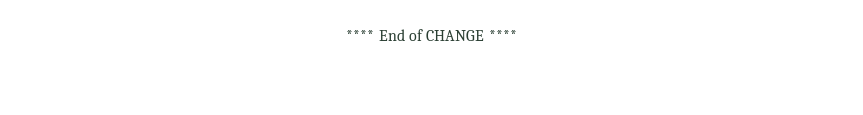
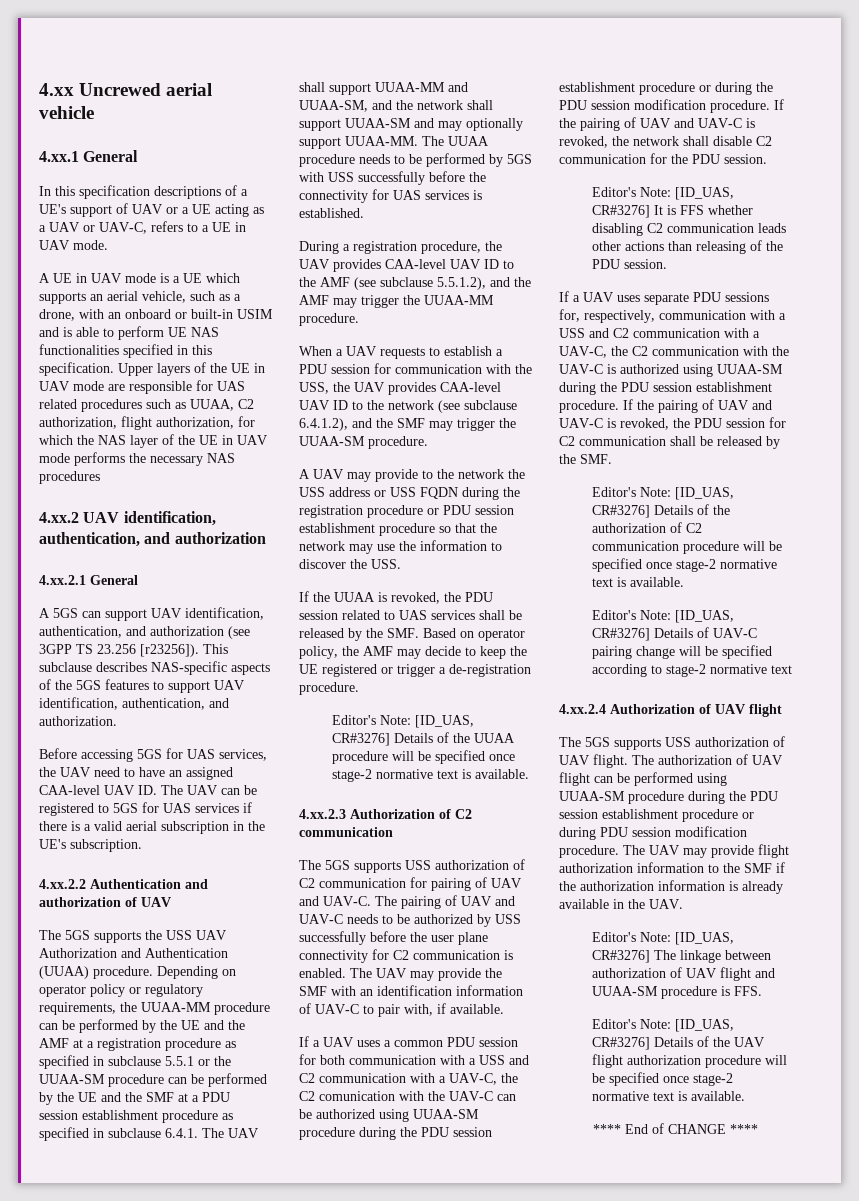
+ 4.xx Uncrewed aerial vehicle
+ 4.xx.1 General
+ In this specification descriptions of a UE's support of UAV or a UE acting as a UAV or UAV-C, refers to a UE in UAV mode.
+ A UE in UAV mode is a UE which supports an aerial vehicle, such as a drone, with an onboard or built-in USIM and is able to perform UE NAS functionalities specified in this specification. Upper layers of the UE in UAV mode are responsible for UAS related procedures such as UUAA, C2 authorization, flight authorization, for which the NAS layer of the UE in UAV mode performs the necessary NAS procedures
+ 4.xx.2 UAV identification, authentication, and authorization
+ 4.xx.2.1 General
+ A 5GS can support UAV identification, authentication, and authorization (see 3GPP TS 23.256 [r23256]). This subclause describes NAS-specific aspects of the 5GS features to support UAV identification, authentication, and authorization.
+ Before accessing 5GS for UAS services, the UAV need to have an assigned CAA-level UAV ID. The UAV can be registered to 5GS for UAS services if there is a valid aerial subscription in the UE's subscription.
+ 4.xx.2.2 Authentication and authorization of UAV
+ The 5GS supports the USS UAV Authorization and Authentication (UUAA) procedure. Depending on operator policy or regulatory requirements, the UUAA-MM procedure can be performed by the UE and the AMF at a registration procedure as specified in subclause 5.5.1 or the UUAA-SM procedure can be performed by the UE and the SMF at a PDU session establishment procedure as specified in subclause 6.4.1. The UAV shall support UUAA-MM and UUAA-SM, and the network shall support UUAA-SM and may optionally support UUAA-MM. The UUAA procedure needs to be performed by 5GS with USS successfully before the connectivity for UAS services is established.
+ During a registration procedure, the UAV provides CAA-level UAV ID to the AMF (see subclause 5.5.1.2), and the AMF may trigger the UUAA-MM procedure.
+ When a UAV requests to establish a PDU session for communication with the USS, the UAV provides CAA-level UAV ID to the network (see subclause 6.4.1.2), and the SMF may trigger the UUAA-SM procedure.
+ A UAV may provide to the network the USS address or USS FQDN during the registration procedure or PDU session establishment procedure so that the network may use the information to discover the USS.
+ If the UUAA is revoked, the PDU session related to UAS services shall be released by the SMF. Based on operator policy, the AMF may decide to keep the UE registered or trigger a de-registration procedure.
+ Editor's Note: [ID_UAS, CR#3276] Details of the UUAA procedure will be specified once stage-2 normative text is available.
+ 4.xx.2.3 Authorization of C2 communication
+ The 5GS supports USS authorization of C2 communication for pairing of UAV and UAV-C. The pairing of UAV and UAV-C needs to be authorized by USS successfully before the user plane connectivity for C2 communication is enabled. The UAV may provide the SMF with an identification information of UAV-C to pair with, if available.
+ If a UAV uses a common PDU session for both communication with a USS and C2 communication with a UAV-C, the C2 comunication with the UAV-C can be authorized using UUAA-SM procedure during the PDU session establishment procedure or during the PDU session modification procedure. If the pairing of UAV and UAV-C is revoked, the network shall disable C2 communication for the PDU session.
+ Editor's Note: [ID_UAS, CR#3276] It is FFS whether disabling C2 communication leads other actions than releasing of the PDU session.
+ If a UAV uses separate PDU sessions for, respectively, communication with a USS and C2 communication with a UAV-C, the C2 communication with the UAV-C is authorized using UUAA-SM during the PDU session establishment procedure. If the pairing of UAV and UAV-C is revoked, the PDU session for C2 communication shall be released by the SMF.
+ Editor's Note: [ID_UAS, CR#3276] Details of the authorization of C2 communication procedure will be specified once stage-2 normative text is available.
+ Editor's Note: [ID_UAS, CR#3276] Details of UAV-C pairing change will be specified according to stage-2 normative text
+ 4.xx.2.4 Authorization of UAV flight
+ The 5GS supports USS authorization of UAV flight. The authorization of UAV flight can be performed using UUAA-SM procedure during the PDU session establishment procedure or during PDU session modification procedure. The UAV may provide flight authorization information to the SMF if the authorization information is already available in the UAV.
+ Editor's Note: [ID_UAS, CR#3276] The linkage between authorization of UAV flight and UUAA-SM procedure is FFS.
+ Editor's Note: [ID_UAS, CR#3276] Details of the UAV flight authorization procedure will be specified once stage-2 normative text is available.

